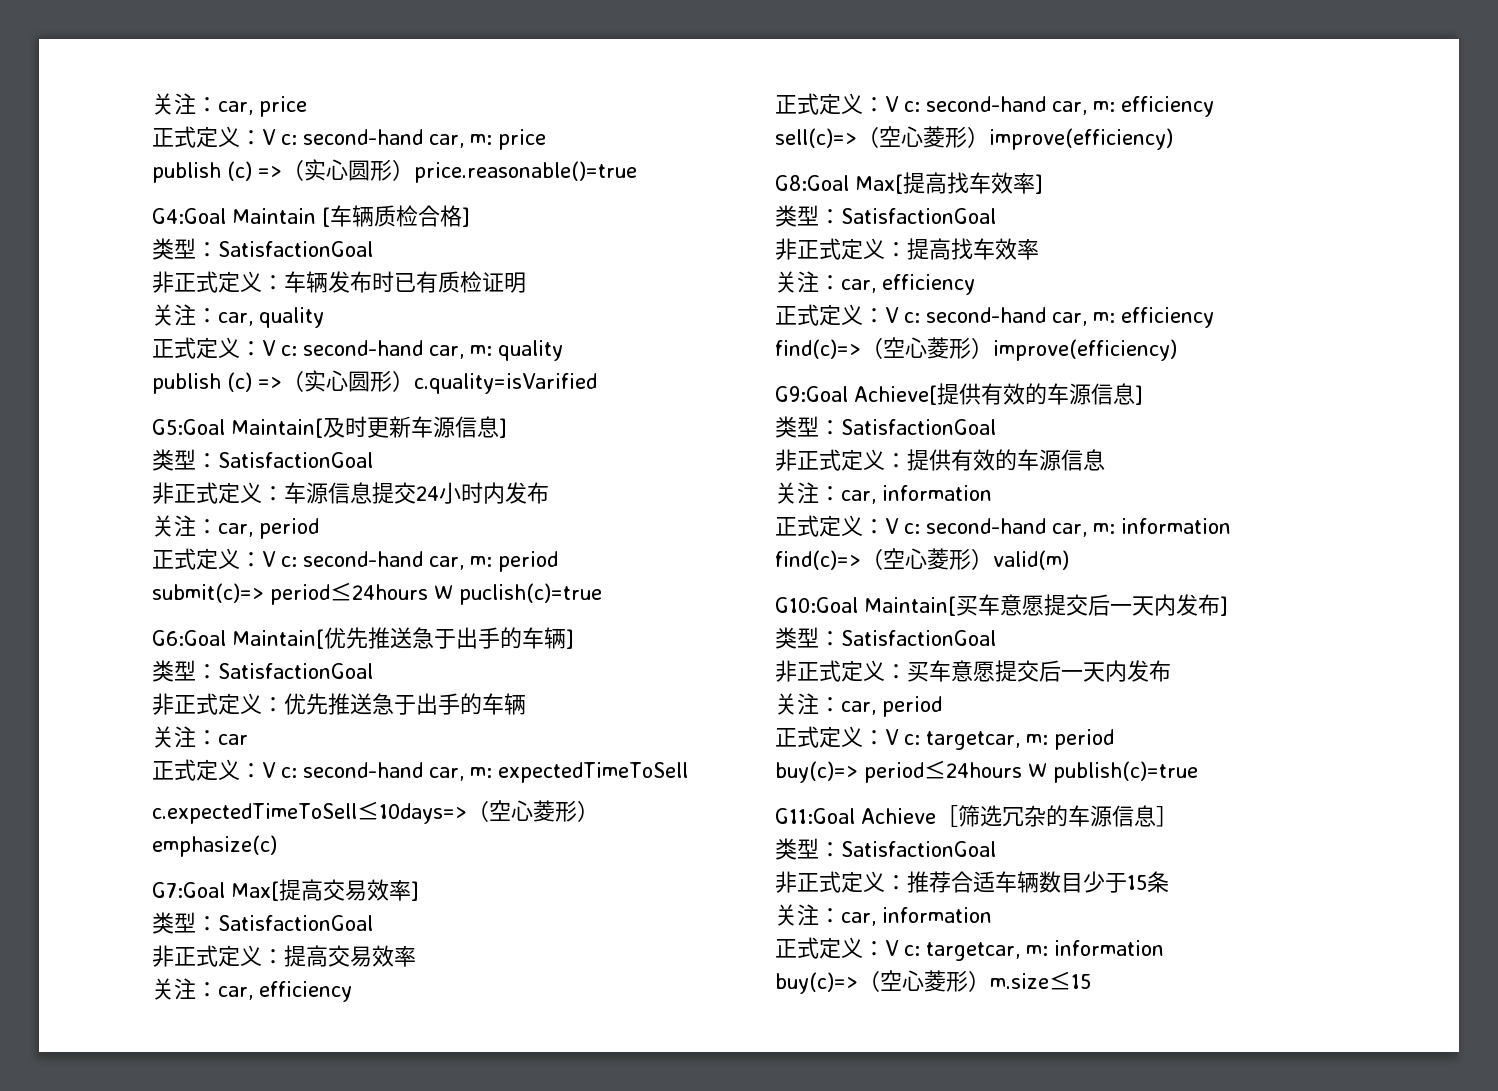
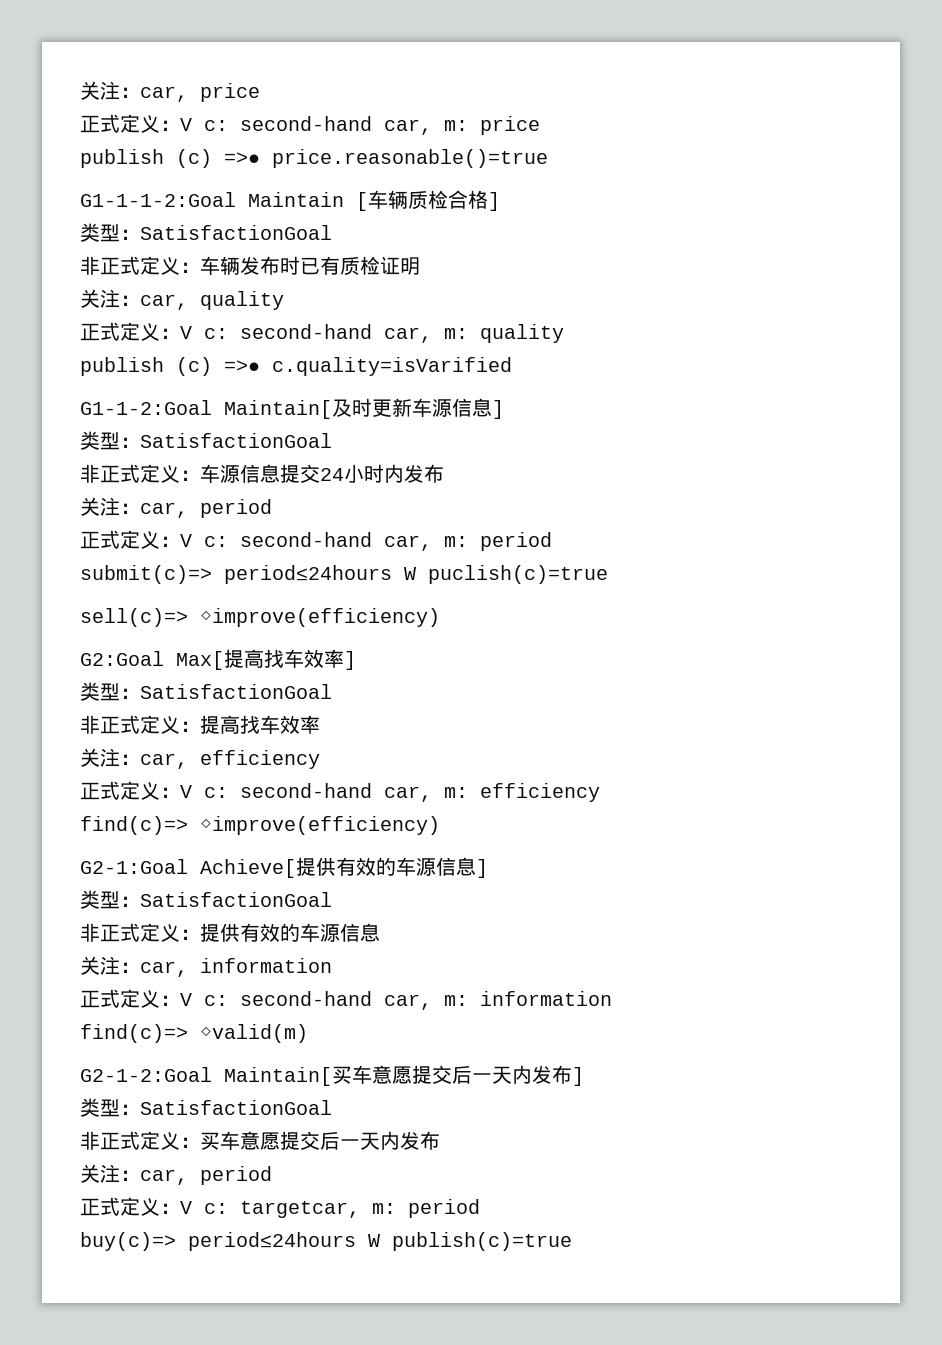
- publish (c) =>（实心圆形）price.reasonable()=true
+ publish (c) =>● price.reasonable()=true
- G4:Goal Maintain [车辆质检合格]
+ G1-1-1-2:Goal Maintain [车辆质检合格]
- publish (c) =>（实心圆形）c.quality=isVarified
+ publish (c) =>● c.quality=isVarified
- G5:Goal Maintain[及时更新车源信息]
+ G1-1-2:Goal Maintain[及时更新车源信息]
- G6:Goal Maintain[优先推送急于出手的车辆]
- 类型：SatisfactionGoal
- 非正式定义：优先推送急于出手的车辆
- 关注：car
- 正式定义：V c: second-hand car, m: expectedTimeToSell
- c.expectedTimeToSell≤10days=>（空心菱形）emphasize(c)
- G7:Goal Max[提高交易效率]
- 类型：SatisfactionGoal
- 非正式定义：提高交易效率
- 关注：car, efficiency
- 正式定义：V c: second-hand car, m: efficiency
- sell(c)=>（空心菱形）improve(efficiency)
- G8:Goal Max[提高找车效率]
+ sell(c)=> ◇improve(efficiency)
+ G2:Goal Max[提高找车效率]
- find(c)=>（空心菱形）improve(efficiency)
- G9:Goal Achieve[提供有效的车源信息]
+ find(c)=> ◇improve(efficiency)
+ G2-1:Goal Achieve[提供有效的车源信息]
- find(c)=>（空心菱形）valid(m)
- G10:Goal Maintain[买车意愿提交后一天内发布]
+ find(c)=> ◇valid(m)
+ G2-1-2:Goal Maintain[买车意愿提交后一天内发布]
- G11:Goal Achieve［筛选冗杂的车源信息］
- 类型：SatisfactionGoal
- 非正式定义：推荐合适车辆数目少于15条
- 关注：car, information
- 正式定义：V c: targetcar, m: information
- buy(c)=>（空心菱形）m.size≤15

